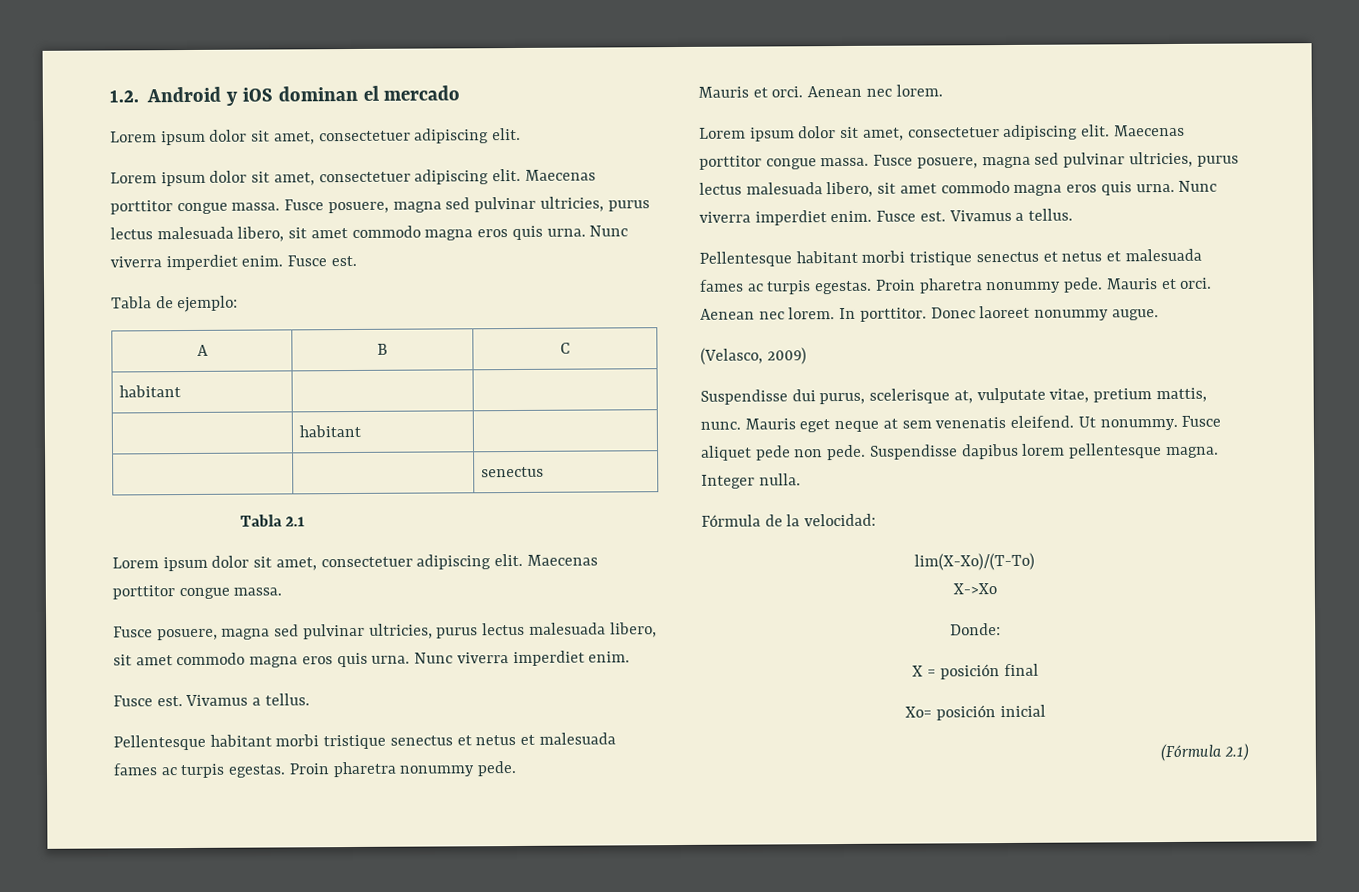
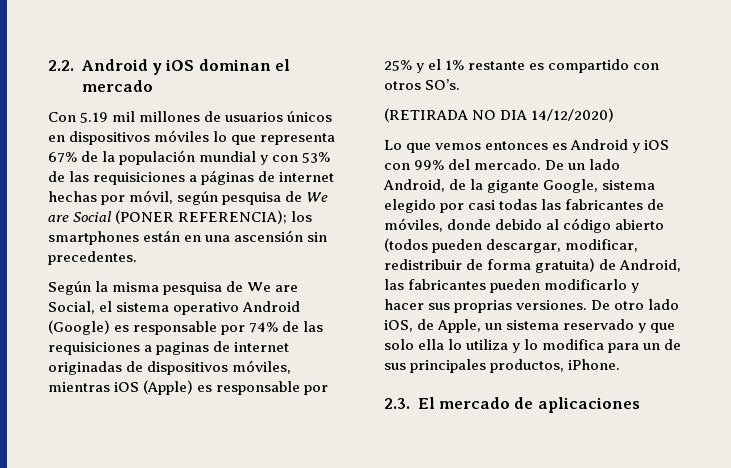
- 1.2. Android y iOS dominan el mercado
- Lorem ipsum dolor sit amet, consectetuer adipiscing elit.
- Lorem ipsum dolor sit amet, consectetuer adipiscing elit. Maecenas porttitor congue massa. Fusce posuere, magna sed pulvinar ultricies, purus lectus malesuada libero, sit amet commodo magna eros quis urna. Nunc viverra imperdiet enim. Fusce est.
- Tabla de ejemplo:
- A | B | C
- habitant | |
- | habitant |
- | | senectus
- Tabla 2.1
- Lorem ipsum dolor sit amet, consectetuer adipiscing elit. Maecenas porttitor congue massa.
- Fusce posuere, magna sed pulvinar ultricies, purus lectus malesuada libero, sit amet commodo magna eros quis urna. Nunc viverra imperdiet enim.
- Fusce est. Vivamus a tellus.
- Pellentesque habitant morbi tristique senectus et netus et malesuada fames ac turpis egestas. Proin pharetra nonummy pede.
- Mauris et orci. Aenean nec lorem.
- Lorem ipsum dolor sit amet, consectetuer adipiscing elit. Maecenas porttitor congue massa. Fusce posuere, magna sed pulvinar ultricies, purus lectus malesuada libero, sit amet commodo magna eros quis urna. Nunc viverra imperdiet enim. Fusce est. Vivamus a tellus.
- Pellentesque habitant morbi tristique senectus et netus et malesuada fames ac turpis egestas. Proin pharetra nonummy pede. Mauris et orci. Aenean nec lorem. In porttitor. Donec laoreet nonummy augue.
- (Velasco, 2009)
- Suspendisse dui purus, scelerisque at, vulputate vitae, pretium mattis, nunc. Mauris eget neque at sem venenatis eleifend. Ut nonummy. Fusce aliquet pede non pede. Suspendisse dapibus lorem pellentesque magna. Integer nulla.
- Fórmula de la velocidad:
- lim(X-Xo)/(T-To)
- X->Xo
- Donde:
- X = posición final
- Xo= posición inicial
- (Fórmula 2.1)
+ 2.2. Android y iOS dominan el mercado
+ Con 5.19 mil millones de usuarios únicos en dispositivos móviles lo que representa 67% de la populación mundial y con 53% de las requisiciones a páginas de internet hechas por móvil, según pesquisa de We are Social (PONER REFERENCIA); los smartphones están en una ascensión sin precedentes.
+ Según la misma pesquisa de We are Social, el sistema operativo Android (Google) es responsable por 74% de las requisiciones a paginas de internet originadas de dispositivos móviles, mientras iOS (Apple) es responsable por 25% y el 1% restante es compartido con otros SO’s.
+ (RETIRADA NO DIA 14/12/2020)
+ Lo que vemos entonces es Android y iOS con 99% del mercado. De un lado Android, de la gigante Google, sistema elegido por casi todas las fabricantes de móviles, donde debido al código abierto (todos pueden descargar, modificar, redistribuir de forma gratuita) de Android, las fabricantes pueden modificarlo y hacer sus proprias versiones. De otro lado iOS, de Apple, un sistema reservado y que solo ella lo utiliza y lo modifica para un de sus principales productos, iPhone.
+ 2.3. El mercado de aplicaciones

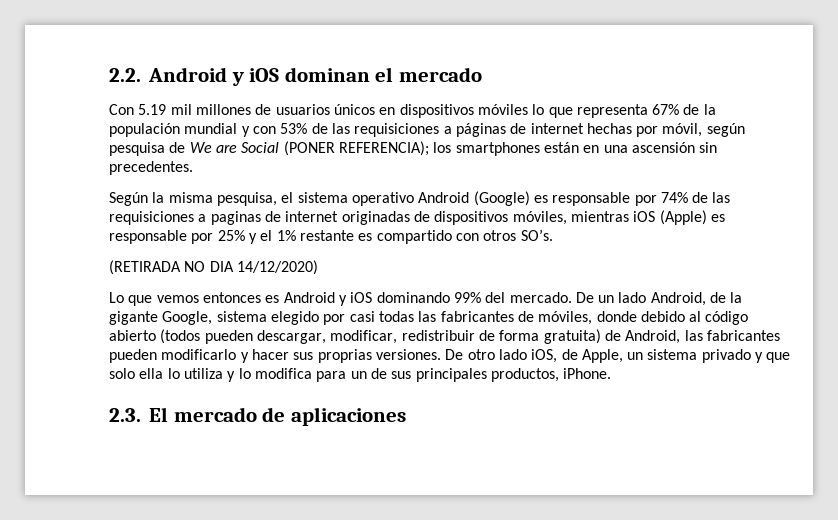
- Según la misma pesquisa de We are Social, el sistema operativo Android (Google) es responsable por 74% de las requisiciones a paginas de internet originadas de dispositivos móviles, mientras iOS (Apple) es responsable por 25% y el 1% restante es compartido con otros SO’s.
+ Según la misma pesquisa, el sistema operativo Android (Google) es responsable por 74% de las requisiciones a paginas de internet originadas de dispositivos móviles, mientras iOS (Apple) es responsable por 25% y el 1% restante es compartido con otros SO’s.
- Lo que vemos entonces es Android y iOS con 99% del mercado.
+ Lo que vemos entonces es Android y iOS dominando 99% del mercado.
- De otro lado iOS, de Apple, un sistema reservado y que solo ella lo utiliza y lo modifica para un de sus principales productos, iPhone.
+ De otro lado iOS, de Apple, un sistema privado y que solo ella lo utiliza y lo modifica para un de sus principales productos, iPhone.

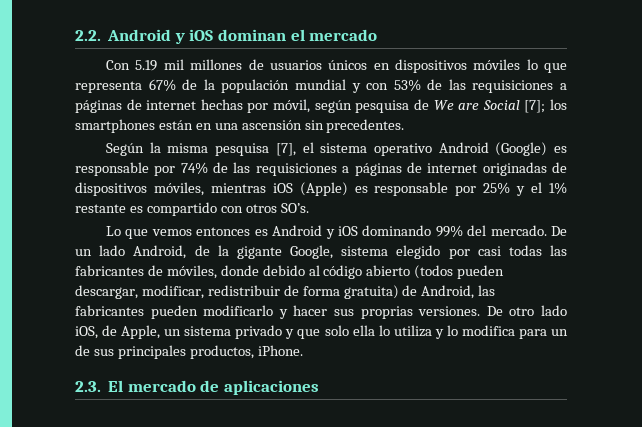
- Con 5.19 mil millones de usuarios únicos en dispositivos móviles lo que representa 67% de la populación mundial y con 53% de las requisiciones a páginas de internet hechas por móvil, según pesquisa de We are Social (PONER REFERENCIA); los smartphones están en una ascensión sin precedentes.
+ Con 5.19 mil millones de usuarios únicos en dispositivos móviles lo que representa 67% de la populación mundial y con 53% de las requisiciones a páginas de internet hechas por móvil, según pesquisa de We are Social [7]; los smartphones están en una ascensión sin precedentes.
- Según la misma pesquisa, el sistema operativo Android (Google) es responsable por 74% de las requisiciones a paginas de internet originadas de dispositivos móviles, mientras iOS (Apple) es responsable por 25% y el 1% restante es compartido con otros SO’s.
+ Según la misma pesquisa [7], el sistema operativo Android (Google) es responsable por 74% de las requisiciones a páginas de internet originadas de dispositivos móviles, mientras iOS (Apple) es responsable por 25% y el 1% restante es compartido con otros SO’s.
- (RETIRADA NO DIA 14/12/2020)

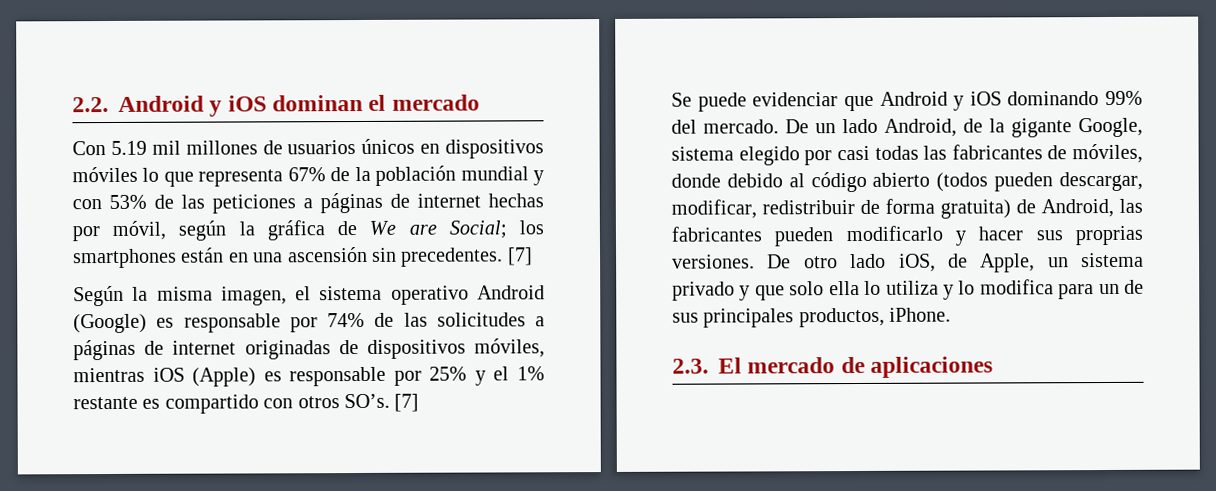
- Con 5.19 mil millones de usuarios únicos en dispositivos móviles lo que representa 67% de la populación mundial y con 53% de las requisiciones a páginas de internet hechas por móvil, según pesquisa de We are Social [7]; los smartphones están en una ascensión sin precedentes.
+ Con 5.19 mil millones de usuarios únicos en dispositivos móviles lo que representa 67% de la población mundial y con 53% de las peticiones a páginas de internet hechas por móvil, según la gráfica de We are Social; los smartphones están en una ascensión sin precedentes. [7]
- Según la misma pesquisa [7], el sistema operativo Android (Google) es responsable por 74% de las requisiciones a páginas de internet originadas de dispositivos móviles, mientras iOS (Apple) es responsable por 25% y el 1% restante es compartido con otros SO’s.
- Lo que vemos entonces es Android y iOS dominando 99% del mercado.
+ Según la misma imagen, el sistema operativo Android (Google) es responsable por 74% de las solicitudes a páginas de internet originadas de dispositivos móviles, mientras iOS (Apple) es responsable por 25% y el 1% restante es compartido con otros SO’s. [7]
+ Se puede evidenciar que Android y iOS dominando 99% del mercado.

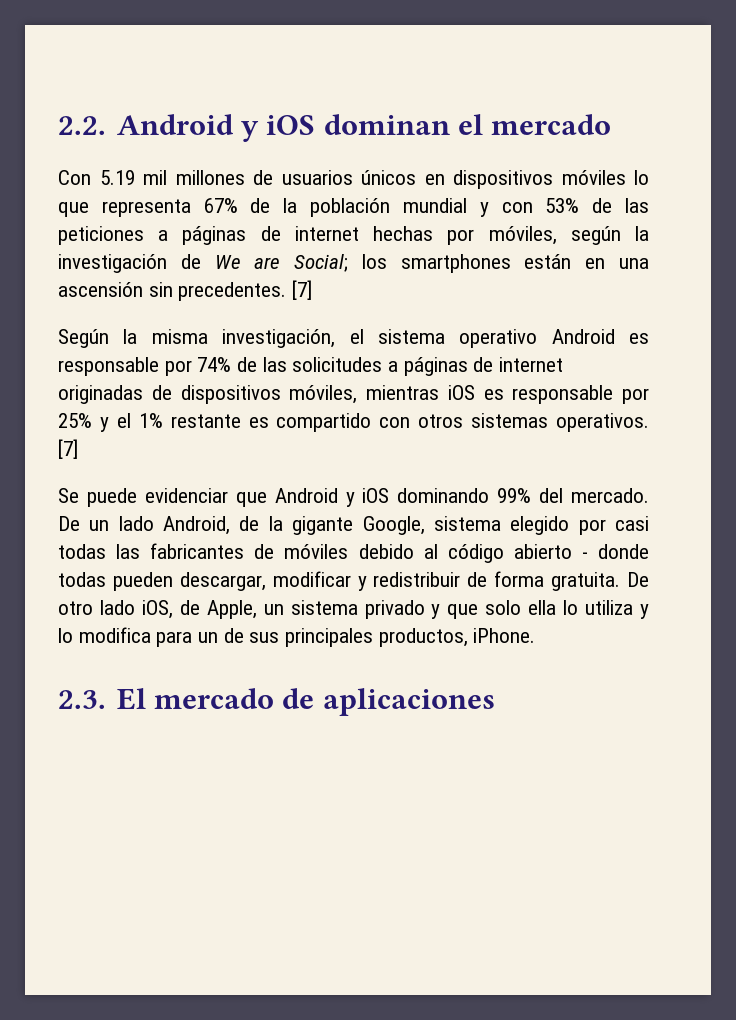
- Con 5.19 mil millones de usuarios únicos en dispositivos móviles lo que representa 67% de la población mundial y con 53% de las peticiones a páginas de internet hechas por móvil, según la gráfica de We are Social; los smartphones están en una ascensión sin precedentes.
+ Con 5.19 mil millones de usuarios únicos en dispositivos móviles lo que representa 67% de la población mundial y con 53% de las peticiones a páginas de internet hechas por móviles, según la investigación de We are Social; los smartphones están en una ascensión sin precedentes.
- Según la misma imagen, el sistema operativo Android (Google) es responsable por 74% de las solicitudes a páginas de internet originadas de dispositivos móviles, mientras iOS (Apple) es responsable por 25% y el 1% restante es compartido con otros SO’s.
+ Según la misma investigación, el sistema operativo Android es responsable por 74% de las solicitudes a páginas de internet originadas de dispositivos móviles, mientras iOS es responsable por 25% y el 1% restante es compartido con otros sistemas operativos.
- De un lado Android, de la gigante Google, sistema elegido por casi todas las fabricantes de móviles, donde debido al código abierto (todos pueden descargar, modificar, redistribuir de forma gratuita) de Android, las fabricantes pueden modificarlo y hacer sus proprias versiones.
+ De un lado Android, de la gigante Google, sistema elegido por casi todas las fabricantes de móviles debido al código abierto - donde todas pueden descargar, modificar y redistribuir de forma gratuita.

